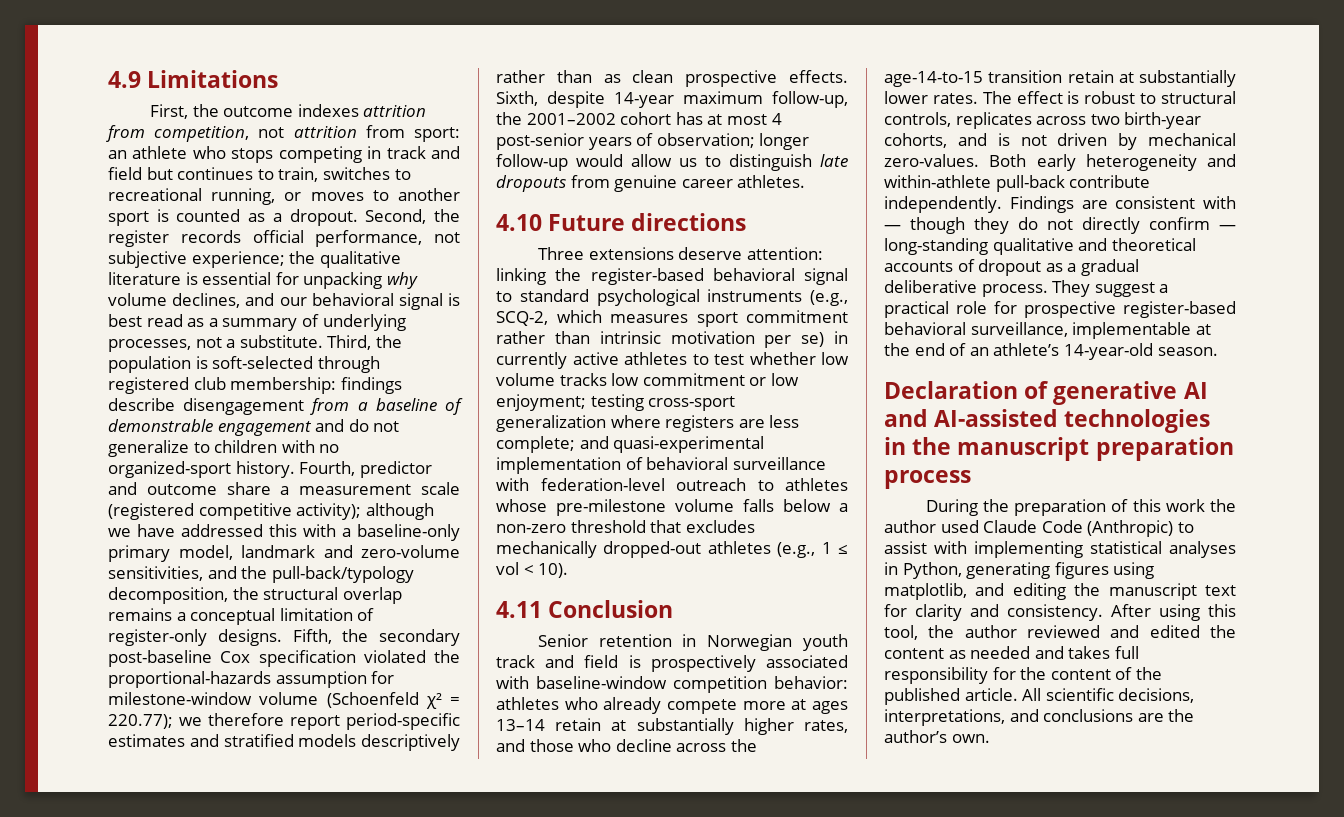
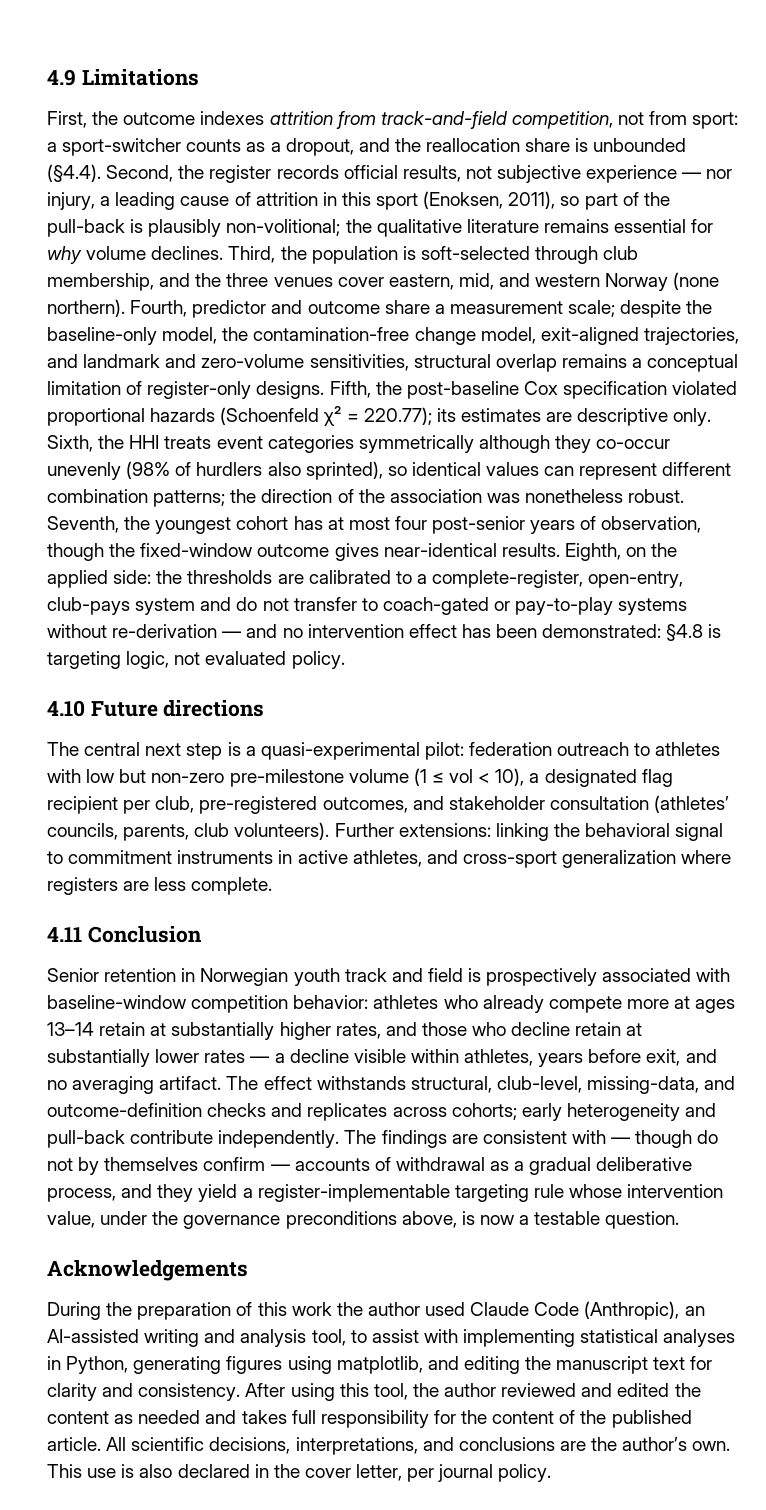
- First, the outcome indexes attrition from competition, not attrition from sport: an athlete who stops competing in track and field but continues to train, switches to recreational running, or moves to another sport is counted as a dropout. Second, the register records official performance, not subjective experience; the qualitative literature is essential for unpacking why volume declines, and our behavioral signal is best read as a summary of underlying processes, not a substitute.
+ First, the outcome indexes attrition from track-and-field competition, not from sport: a sport-switcher counts as a dropout, and the reallocation share is unbounded (§4.4). Second, the register records official results, not subjective experience — nor injury, a leading cause of attrition in this sport (Enoksen, 2011), so part of the pull-back is plausibly non-volitional; the qualitative literature remains essential for why volume declines.
- Third, the population is soft-selected through registered club membership: findings describe disengagement from a baseline of demonstrable engagement and do not generalize to children with no organized-sport history.
+ Third, the population is soft-selected through club membership, and the three venues cover eastern, mid, and western Norway (none northern).
- Fourth, predictor and outcome share a measurement scale (registered competitive activity); although we have addressed this with a baseline-only primary model, landmark and zero-volume sensitivities, and the pull-back/typology decomposition, the structural overlap remains a conceptual limitation of register-only designs.
+ Fourth, predictor and outcome share a measurement scale; despite the baseline-only model, the contamination-free change model, exit-aligned trajectories, and landmark and zero-volume sensitivities, structural overlap remains a conceptual limitation of register-only designs.
- Fifth, the secondary post-baseline Cox specification violated the proportional-hazards assumption for milestone-window volume (Schoenfeld χ² = 220.77); we therefore report period-specific estimates and stratified models descriptively rather than as clean prospective effects. Sixth, despite 14-year maximum follow-up, the 2001–2002 cohort has at most 4 post-senior years of observation; longer follow-up would allow us to distinguish late dropouts from genuine career athletes.
+ Fifth, the post-baseline Cox specification violated proportional hazards (Schoenfeld χ² = 220.77); its estimates are descriptive only. Sixth, the HHI treats event categories symmetrically although they co-occur unevenly (98% of hurdlers also sprinted), so identical values can represent different combination patterns; the direction of the association was nonetheless robust. Seventh, the youngest cohort has at most four post-senior years of observation, though the fixed-window outcome gives near-identical results. Eighth, on the applied side: the thresholds are calibrated to a complete-register, open-entry, club-pays system and do not transfer to coach-gated or pay-to-play systems without re-derivation — and no intervention effect has been demonstrated: §4.8 is targeting logic, not evaluated policy.
  4.10 Future directions
- Three extensions deserve attention: linking the register-based behavioral signal to standard psychological instruments (e.g., SCQ-2, which measures sport commitment rather than intrinsic motivation per se) in currently active athletes to test whether low volume tracks low commitment or low enjoyment; testing cross-sport generalization where registers are less complete; and quasi-experimental implementation of behavioral surveillance with federation-level outreach to athletes whose pre-milestone volume falls below a non-zero threshold that excludes mechanically dropped-out athletes (e.g., 1 ≤ vol < 10).
+ The central next step is a quasi-experimental pilot: federation outreach to athletes with low but non-zero pre-milestone volume (1 ≤ vol < 10), a designated flag recipient per club, pre-registered outcomes, and stakeholder consultation (athletes’ councils, parents, club volunteers). Further extensions: linking the behavioral signal to commitment instruments in active athletes, and cross-sport generalization where registers are less complete.
- Senior retention in Norwegian youth track and field is prospectively associated with baseline-window competition behavior: athletes who already compete more at ages 13–14 retain at substantially higher rates, and those who decline across the age-14-to-15 transition retain at substantially lower rates. The effect is robust to structural controls, replicates across two birth-year cohorts, and is not driven by mechanical zero-values. Both early heterogeneity and within-athlete pull-back contribute independently.
+ Senior retention in Norwegian youth track and field is prospectively associated with baseline-window competition behavior: athletes who already compete more at ages 13–14 retain at substantially higher rates, and those who decline retain at substantially lower rates — a decline visible within athletes, years before exit, and no averaging artifact. The effect withstands structural, club-level, missing-data, and outcome-definition checks and replicates across cohorts; early heterogeneity and pull-back contribute independently.
- Findings are consistent with — though they do not directly confirm — long-standing qualitative and theoretical accounts of dropout as a gradual deliberative process. They suggest a practical role for prospective register-based behavioral surveillance, implementable at the end of an athlete’s 14-year-old season.
- Declaration of generative AI and AI-assisted technologies in the manuscript preparation process
+ The findings are consistent with — though do not by themselves confirm — accounts of withdrawal as a gradual deliberative process, and they yield a register-implementable targeting rule whose intervention value, under the governance preconditions above, is now a testable question.
+ Acknowledgements
- During the preparation of this work the author used Claude Code (Anthropic) to assist with implementing statistical analyses in Python, generating figures using matplotlib, and editing the manuscript text for clarity and consistency.
+ During the preparation of this work the author used Claude Code (Anthropic), an AI-assisted writing and analysis tool, to assist with implementing statistical analyses in Python, generating figures using matplotlib, and editing the manuscript text for clarity and consistency.
+ This use is also declared in the cover letter, per journal policy.

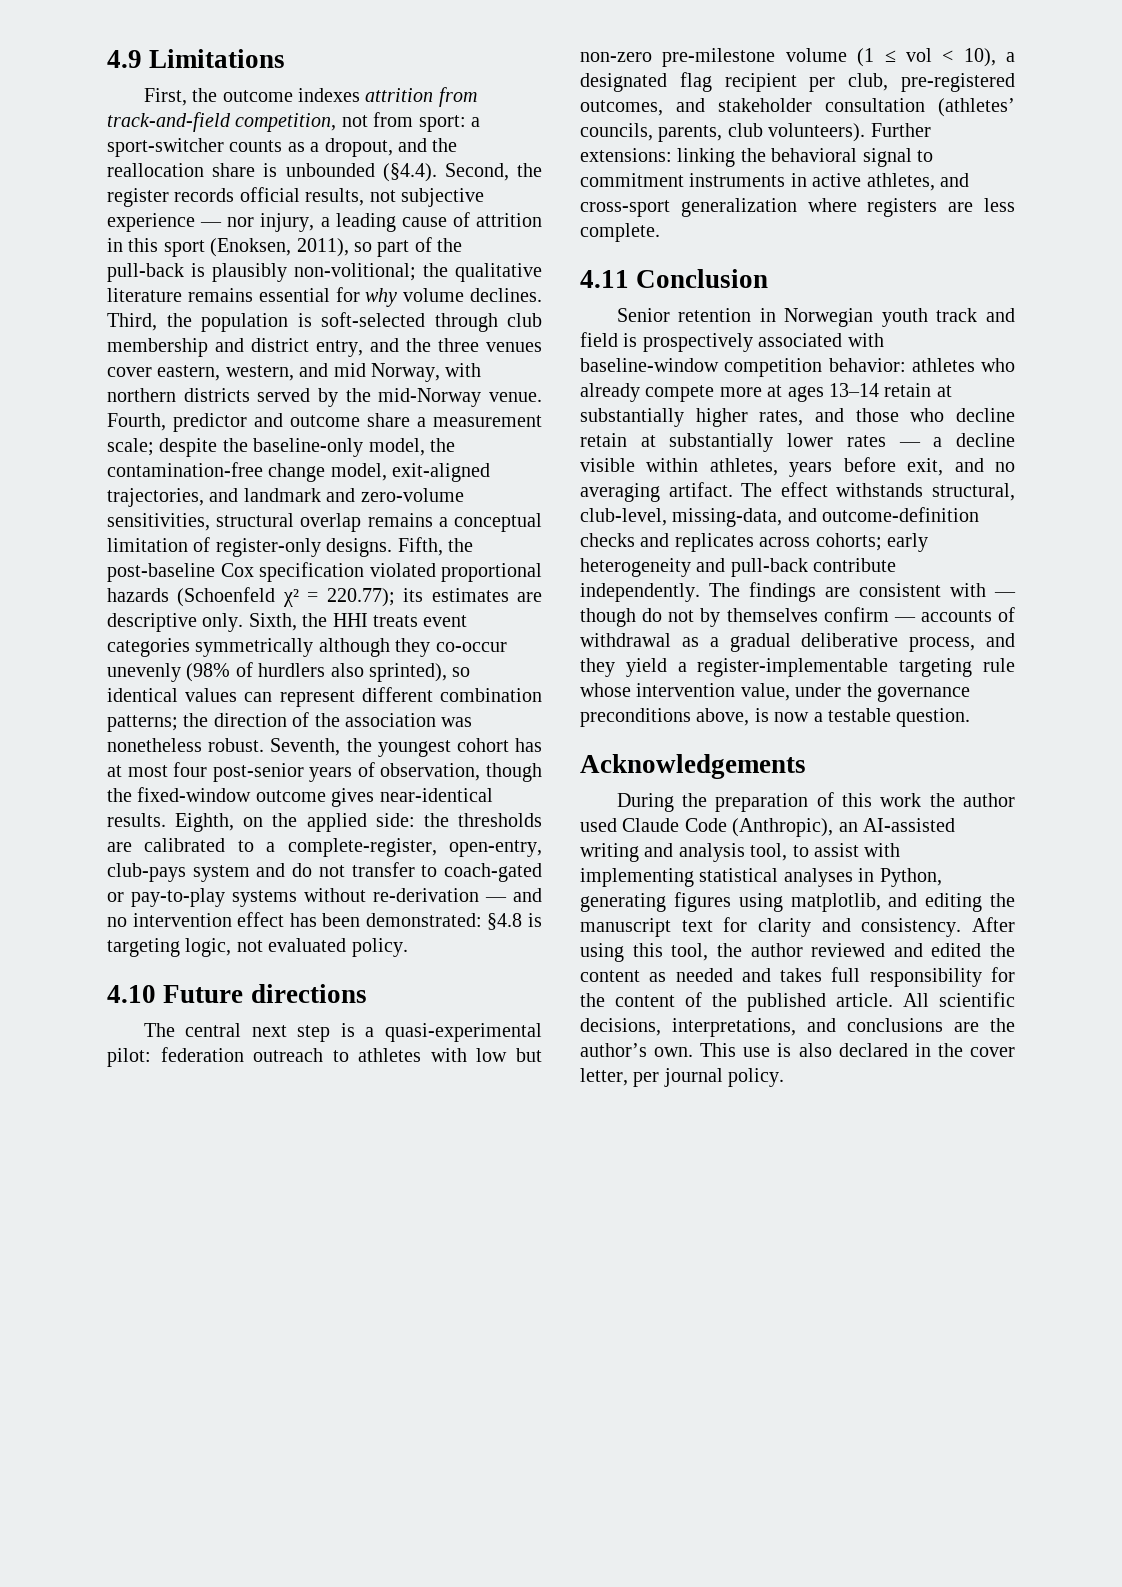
- Third, the population is soft-selected through club membership, and the three venues cover eastern, mid, and western Norway (none northern).
+ Third, the population is soft-selected through club membership and district entry, and the three venues cover eastern, western, and mid Norway, with northern districts served by the mid-Norway venue.

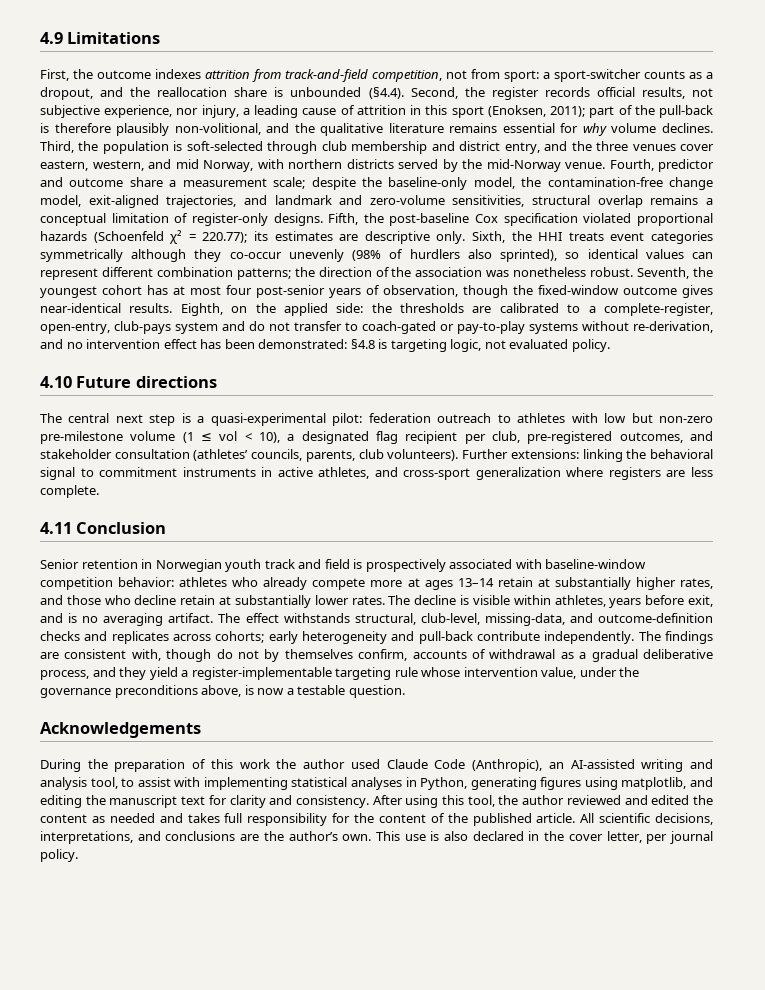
- First, the outcome indexes attrition from track-and-field competition, not from sport: a sport-switcher counts as a dropout, and the reallocation share is unbounded (§4.4). Second, the register records official results, not subjective experience — nor injury, a leading cause of attrition in this sport (Enoksen, 2011), so part of the pull-back is plausibly non-volitional; the qualitative literature remains essential for why volume declines.
+ First, the outcome indexes attrition from track-and-field competition, not from sport: a sport-switcher counts as a dropout, and the reallocation share is unbounded (§4.4). Second, the register records official results, not subjective experience, nor injury, a leading cause of attrition in this sport (Enoksen, 2011); part of the pull-back is therefore plausibly non-volitional, and the qualitative literature remains essential for why volume declines.
- Eighth, on the applied side: the thresholds are calibrated to a complete-register, open-entry, club-pays system and do not transfer to coach-gated or pay-to-play systems without re-derivation — and no intervention effect has been demonstrated: §4.8 is targeting logic, not evaluated policy.
+ Eighth, on the applied side: the thresholds are calibrated to a complete-register, open-entry, club-pays system and do not transfer to coach-gated or pay-to-play systems without re-derivation, and no intervention effect has been demonstrated: §4.8 is targeting logic, not evaluated policy.
- Senior retention in Norwegian youth track and field is prospectively associated with baseline-window competition behavior: athletes who already compete more at ages 13–14 retain at substantially higher rates, and those who decline retain at substantially lower rates — a decline visible within athletes, years before exit, and no averaging artifact.
+ Senior retention in Norwegian youth track and field is prospectively associated with baseline-window competition behavior: athletes who already compete more at ages 13–14 retain at substantially higher rates, and those who decline retain at substantially lower rates. The decline is visible within athletes, years before exit, and is no averaging artifact.
- The findings are consistent with — though do not by themselves confirm — accounts of withdrawal as a gradual deliberative process, and they yield a register-implementable targeting rule whose intervention value, under the governance preconditions above, is now a testable question.
+ The findings are consistent with, though do not by themselves confirm, accounts of withdrawal as a gradual deliberative process, and they yield a register-implementable targeting rule whose intervention value, under the governance preconditions above, is now a testable question.

